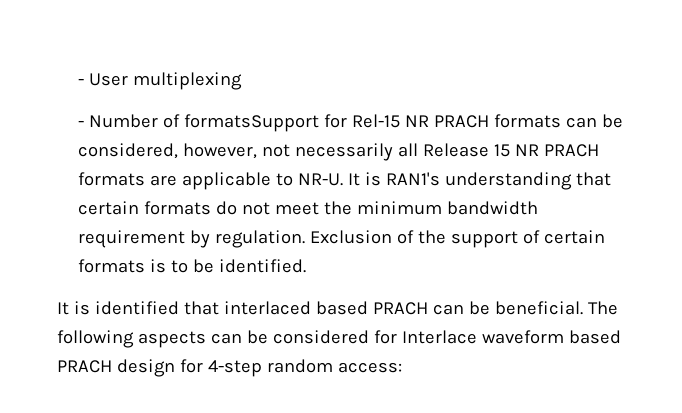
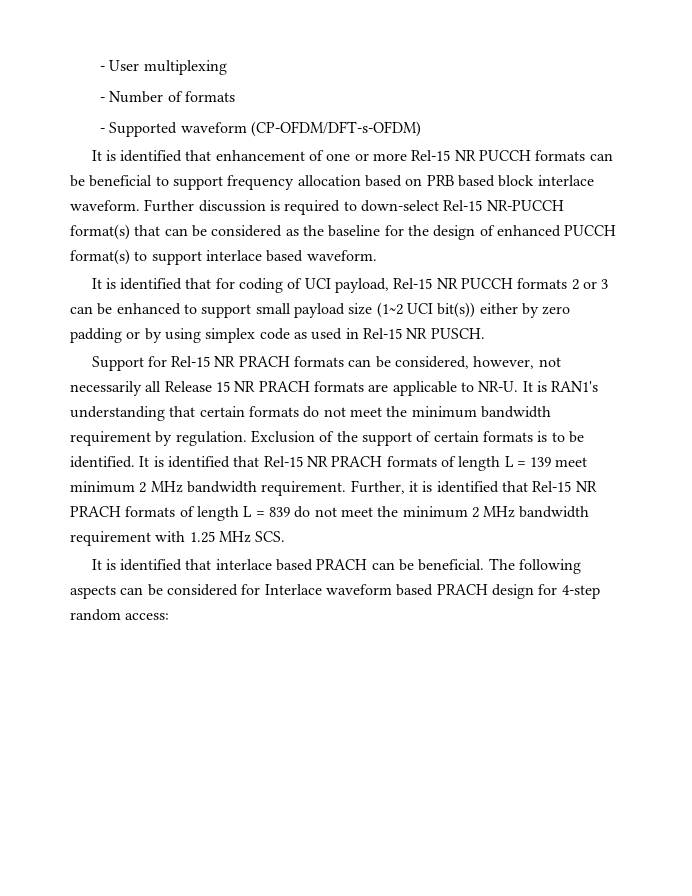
- - Number of formatsSupport for Rel-15 NR PRACH formats can be considered, however, not necessarily all Release 15 NR PRACH formats are applicable to NR-U.
+ - Number of formats
+ - Supported waveform (CP-OFDM/DFT-s-OFDM)
+ It is identified that enhancement of one or more Rel-15 NR PUCCH formats can be beneficial to support frequency allocation based on PRB based block interlace waveform. Further discussion is required to down-select Rel-15 NR-PUCCH format(s) that can be considered as the baseline for the design of enhanced PUCCH format(s) to support interlace based waveform.
+ It is identified that for coding of UCI payload, Rel-15 NR PUCCH formats 2 or 3 can be enhanced to support small payload size (1~2 UCI bit(s)) either by zero padding or by using simplex code as used in Rel-15 NR PUSCH.
+ Support for Rel-15 NR PRACH formats can be considered, however, not necessarily all Release 15 NR PRACH formats are applicable to NR-U.
- Exclusion of the support of certain formats is to be identified.
- It is identified that interlaced based PRACH can be beneficial.
+ Exclusion of the support of certain formats is to be identified. It is identified that Rel-15 NR PRACH formats of length L = 139 meet minimum 2 MHz bandwidth requirement. Further, it is identified that Rel-15 NR PRACH formats of length L = 839 do not meet the minimum 2 MHz bandwidth requirement with 1.25 MHz SCS.
+ It is identified that interlace based PRACH can be beneficial.

